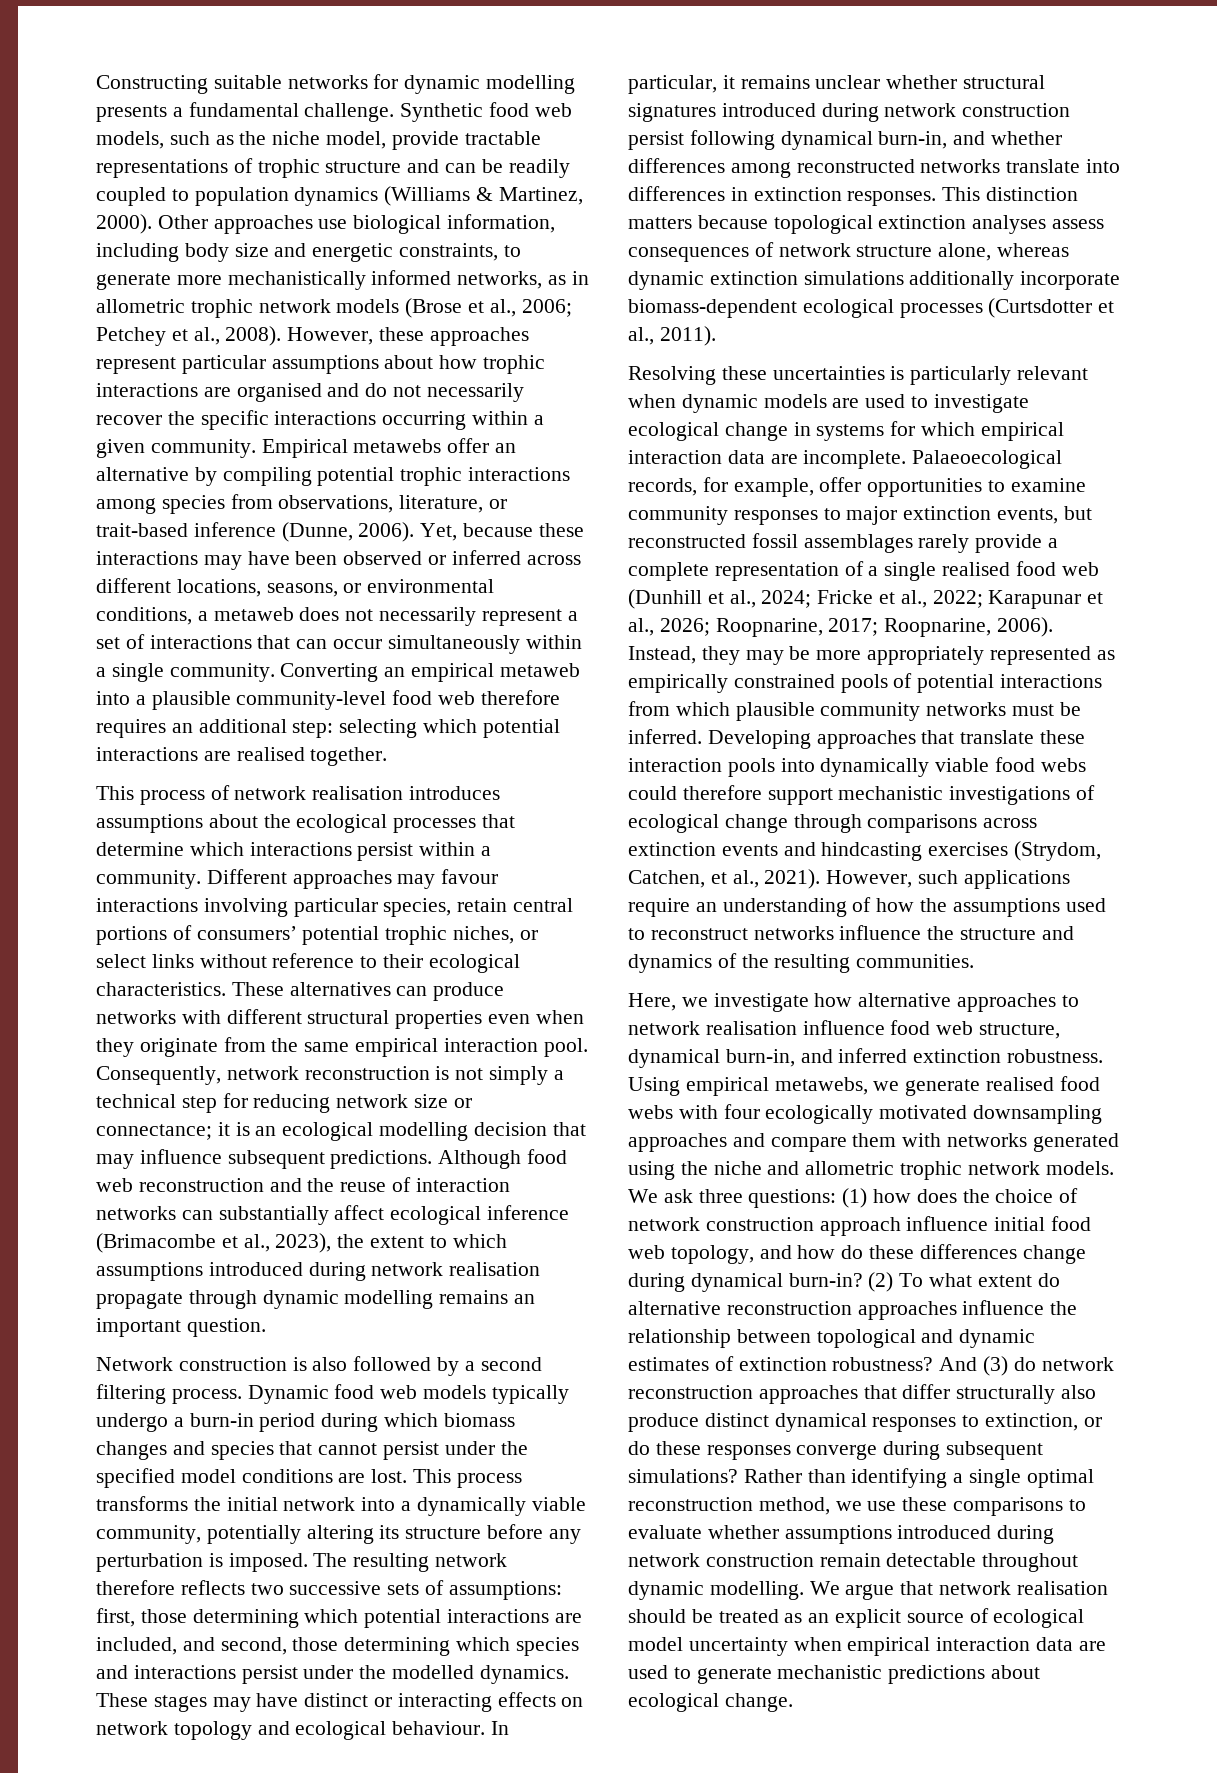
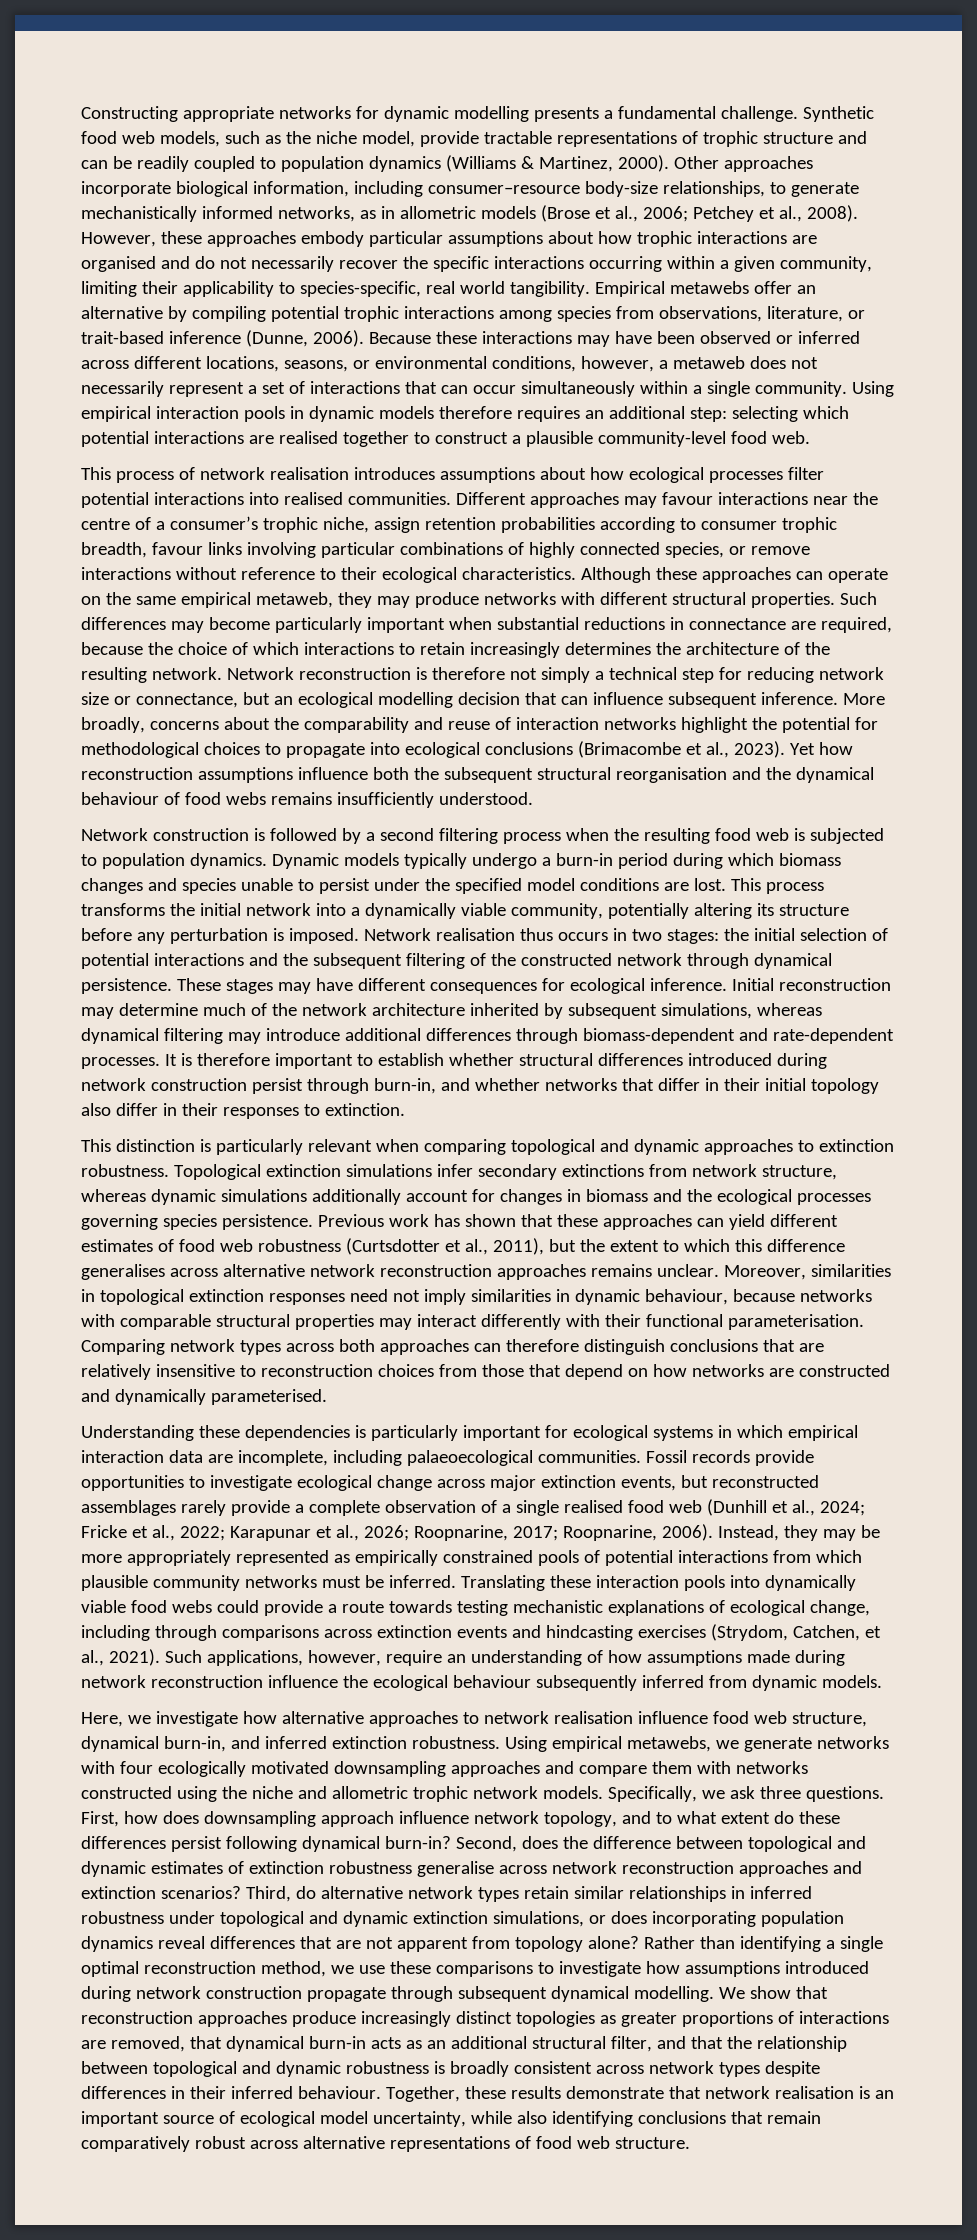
- Constructing suitable networks for dynamic modelling presents a fundamental challenge.
+ Constructing appropriate networks for dynamic modelling presents a fundamental challenge.
- Other approaches use biological information, including body size and energetic constraints, to generate more mechanistically informed networks, as in allometric trophic network models (Brose et al., 2006; Petchey et al., 2008).
+ Other approaches incorporate biological information, including consumer–resource body-size relationships, to generate mechanistically informed networks, as in allometric models (Brose et al., 2006; Petchey et al., 2008).
- However, these approaches represent particular assumptions about how trophic interactions are organised and do not necessarily recover the specific interactions occurring within a given community.
+ However, these approaches embody particular assumptions about how trophic interactions are organised and do not necessarily recover the specific interactions occurring within a given community, limiting their applicability to species-specific, real world tangibility.
- Yet, because these interactions may have been observed or inferred across different locations, seasons, or environmental conditions, a metaweb does not necessarily represent a set of interactions that can occur simultaneously within a single community.
+ Because these interactions may have been observed or inferred across different locations, seasons, or environmental conditions, however, a metaweb does not necessarily represent a set of interactions that can occur simultaneously within a single community.
- Converting an empirical metaweb into a plausible community-level food web therefore requires an additional step: selecting which potential interactions are realised together.
+ Using empirical interaction pools in dynamic models therefore requires an additional step: selecting which potential interactions are realised together to construct a plausible community-level food web.
- This process of network realisation introduces assumptions about the ecological processes that determine which interactions persist within a community.
+ This process of network realisation introduces assumptions about how ecological processes filter potential interactions into realised communities.
- Different approaches may favour interactions involving particular species, retain central portions of consumers’ potential trophic niches, or select links without reference to their ecological characteristics.
+ Different approaches may favour interactions near the centre of a consumer’s trophic niche, assign retention probabilities according to consumer trophic breadth, favour links involving particular combinations of highly connected species, or remove interactions without reference to their ecological characteristics.
- These alternatives can produce networks with different structural properties even when they originate from the same empirical interaction pool. Consequently, network reconstruction is not simply a technical step for reducing network size or connectance; it is an ecological modelling decision that may influence subsequent predictions. Although food web reconstruction and the reuse of interaction networks can substantially affect ecological inference (Brimacombe et al., 2023), the extent to which assumptions introduced during network realisation propagate through dynamic modelling remains an important question.
+ Although these approaches can operate on the same empirical metaweb, they may produce networks with different structural properties. Such differences may become particularly important when substantial reductions in connectance are required, because the choice of which interactions to retain increasingly determines the architecture of the resulting network. Network reconstruction is therefore not simply a technical step for reducing network size or connectance, but an ecological modelling decision that can influence subsequent inference. More broadly, concerns about the comparability and reuse of interaction networks highlight the potential for methodological choices to propagate into ecological conclusions (Brimacombe et al., 2023). Yet how reconstruction assumptions influence both the subsequent structural reorganisation and the dynamical behaviour of food webs remains insufficiently understood.
- Network construction is also followed by a second filtering process. Dynamic food web models typically undergo a burn-in period during which biomass changes and species that cannot persist under the specified model conditions are lost.
+ Network construction is followed by a second filtering process when the resulting food web is subjected to population dynamics. Dynamic models typically undergo a burn-in period during which biomass changes and species unable to persist under the specified model conditions are lost.
- The resulting network therefore reflects two successive sets of assumptions: first, those determining which potential interactions are included, and second, those determining which species and interactions persist under the modelled dynamics. These stages may have distinct or interacting effects on network topology and ecological behaviour. In particular, it remains unclear whether structural signatures introduced during network construction persist following dynamical burn-in, and whether differences among reconstructed networks translate into differences in extinction responses. This distinction matters because topological extinction analyses assess consequences of network structure alone, whereas dynamic extinction simulations additionally incorporate biomass-dependent ecological processes (Curtsdotter et al., 2011).
- Resolving these uncertainties is particularly relevant when dynamic models are used to investigate ecological change in systems for which empirical interaction data are incomplete. Palaeoecological records, for example, offer opportunities to examine community responses to major extinction events, but reconstructed fossil assemblages rarely provide a complete representation of a single realised food web (Dunhill et al., 2024; Fricke et al., 2022; Karapunar et al., 2026; Roopnarine, 2017; Roopnarine, 2006).
+ Network realisation thus occurs in two stages: the initial selection of potential interactions and the subsequent filtering of the constructed network through dynamical persistence. These stages may have different consequences for ecological inference. Initial reconstruction may determine much of the network architecture inherited by subsequent simulations, whereas dynamical filtering may introduce additional differences through biomass-dependent and rate-dependent processes. It is therefore important to establish whether structural differences introduced during network construction persist through burn-in, and whether networks that differ in their initial topology also differ in their responses to extinction.
+ This distinction is particularly relevant when comparing topological and dynamic approaches to extinction robustness. Topological extinction simulations infer secondary extinctions from network structure, whereas dynamic simulations additionally account for changes in biomass and the ecological processes governing species persistence. Previous work has shown that these approaches can yield different estimates of food web robustness (Curtsdotter et al., 2011), but the extent to which this difference generalises across alternative network reconstruction approaches remains unclear. Moreover, similarities in topological extinction responses need not imply similarities in dynamic behaviour, because networks with comparable structural properties may interact differently with their functional parameterisation. Comparing network types across both approaches can therefore distinguish conclusions that are relatively insensitive to reconstruction choices from those that depend on how networks are constructed and dynamically parameterised.
+ Understanding these dependencies is particularly important for ecological systems in which empirical interaction data are incomplete, including palaeoecological communities. Fossil records provide opportunities to investigate ecological change across major extinction events, but reconstructed assemblages rarely provide a complete observation of a single realised food web (Dunhill et al., 2024; Fricke et al., 2022; Karapunar et al., 2026; Roopnarine, 2017; Roopnarine, 2006).
- Developing approaches that translate these interaction pools into dynamically viable food webs could therefore support mechanistic investigations of ecological change through comparisons across extinction events and hindcasting exercises (Strydom, Catchen, et al., 2021).
+ Translating these interaction pools into dynamically viable food webs could provide a route towards testing mechanistic explanations of ecological change, including through comparisons across extinction events and hindcasting exercises (Strydom, Catchen, et al., 2021).
- However, such applications require an understanding of how the assumptions used to reconstruct networks influence the structure and dynamics of the resulting communities.
+ Such applications, however, require an understanding of how assumptions made during network reconstruction influence the ecological behaviour subsequently inferred from dynamic models.
- Using empirical metawebs, we generate realised food webs with four ecologically motivated downsampling approaches and compare them with networks generated using the niche and allometric trophic network models.
+ Using empirical metawebs, we generate networks with four ecologically motivated downsampling approaches and compare them with networks constructed using the niche and allometric trophic network models.
- We ask three questions: (1) how does the choice of network construction approach influence initial food web topology, and how do these differences change during dynamical burn-in? (2) To what extent do alternative reconstruction approaches influence the relationship between topological and dynamic estimates of extinction robustness? And (3) do network reconstruction approaches that differ structurally also produce distinct dynamical responses to extinction, or do these responses converge during subsequent simulations?
+ Specifically, we ask three questions. First, how does downsampling approach influence network topology, and to what extent do these differences persist following dynamical burn-in? Second, does the difference between topological and dynamic estimates of extinction robustness generalise across network reconstruction approaches and extinction scenarios? Third, do alternative network types retain similar relationships in inferred robustness under topological and dynamic extinction simulations, or does incorporating population dynamics reveal differences that are not apparent from topology alone?
- Rather than identifying a single optimal reconstruction method, we use these comparisons to evaluate whether assumptions introduced during network construction remain detectable throughout dynamic modelling. We argue that network realisation should be treated as an explicit source of ecological model uncertainty when empirical interaction data are used to generate mechanistic predictions about ecological change.
+ Rather than identifying a single optimal reconstruction method, we use these comparisons to investigate how assumptions introduced during network construction propagate through subsequent dynamical modelling. We show that reconstruction approaches produce increasingly distinct topologies as greater proportions of interactions are removed, that dynamical burn-in acts as an additional structural filter, and that the relationship between topological and dynamic robustness is broadly consistent across network types despite differences in their inferred behaviour. Together, these results demonstrate that network realisation is an important source of ecological model uncertainty, while also identifying conclusions that remain comparatively robust across alternative representations of food web structure.

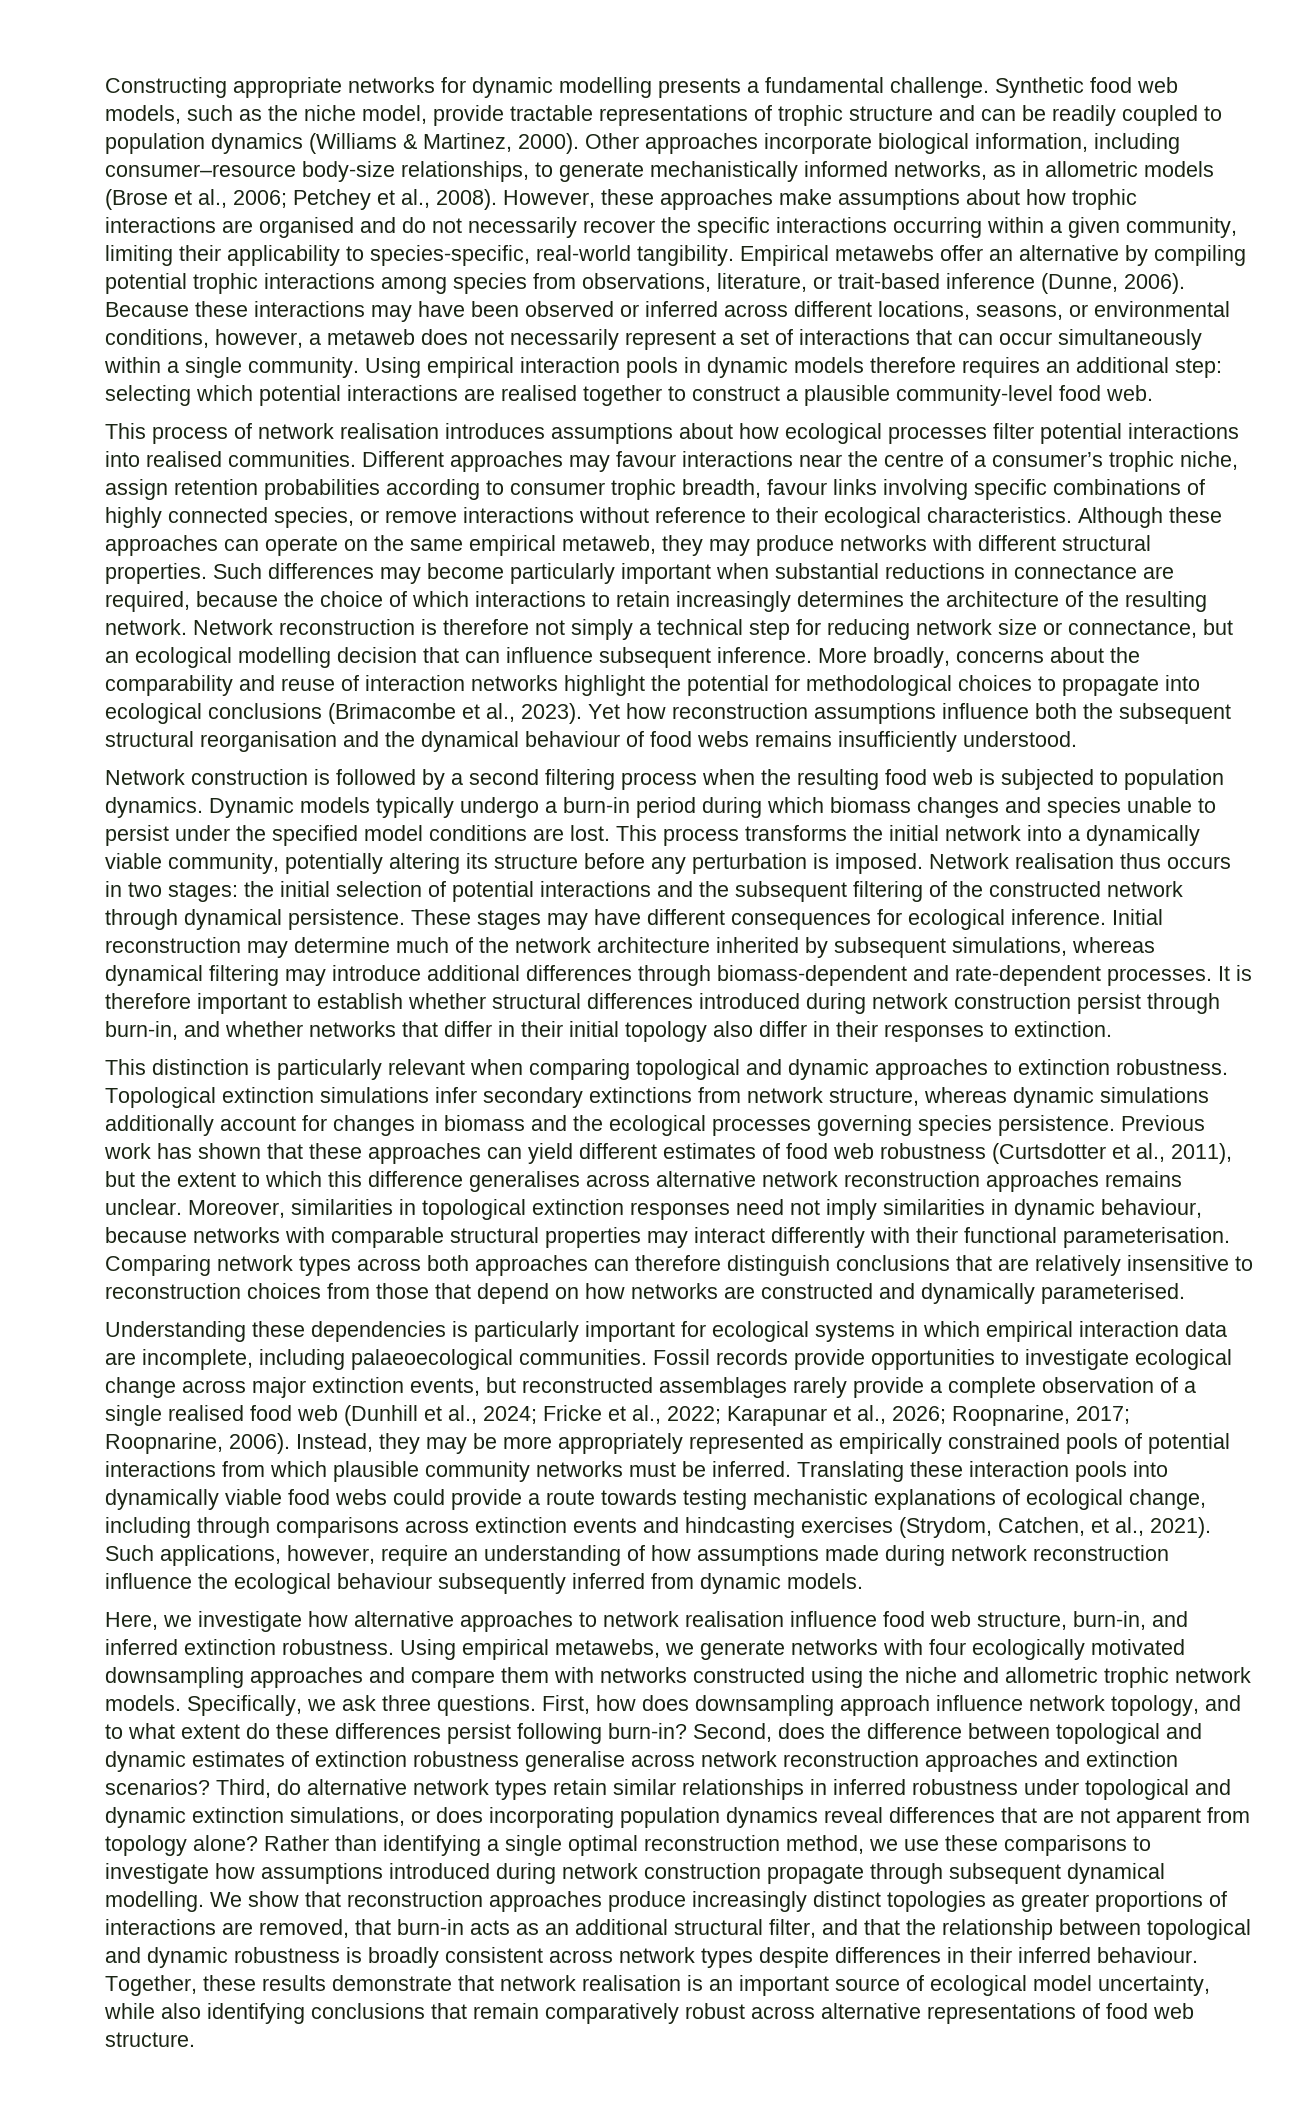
- However, these approaches embody particular assumptions about how trophic interactions are organised and do not necessarily recover the specific interactions occurring within a given community, limiting their applicability to species-specific, real world tangibility.
+ However, these approaches make assumptions about how trophic interactions are organised and do not necessarily recover the specific interactions occurring within a given community, limiting their applicability to species-specific, real-world tangibility.
- Different approaches may favour interactions near the centre of a consumer’s trophic niche, assign retention probabilities according to consumer trophic breadth, favour links involving particular combinations of highly connected species, or remove interactions without reference to their ecological characteristics.
+ Different approaches may favour interactions near the centre of a consumer’s trophic niche, assign retention probabilities according to consumer trophic breadth, favour links involving specific combinations of highly connected species, or remove interactions without reference to their ecological characteristics.
- Here, we investigate how alternative approaches to network realisation influence food web structure, dynamical burn-in, and inferred extinction robustness.
+ Here, we investigate how alternative approaches to network realisation influence food web structure, burn-in, and inferred extinction robustness.
- First, how does downsampling approach influence network topology, and to what extent do these differences persist following dynamical burn-in?
+ First, how does downsampling approach influence network topology, and to what extent do these differences persist following burn-in?
- We show that reconstruction approaches produce increasingly distinct topologies as greater proportions of interactions are removed, that dynamical burn-in acts as an additional structural filter, and that the relationship between topological and dynamic robustness is broadly consistent across network types despite differences in their inferred behaviour.
+ We show that reconstruction approaches produce increasingly distinct topologies as greater proportions of interactions are removed, that burn-in acts as an additional structural filter, and that the relationship between topological and dynamic robustness is broadly consistent across network types despite differences in their inferred behaviour.

